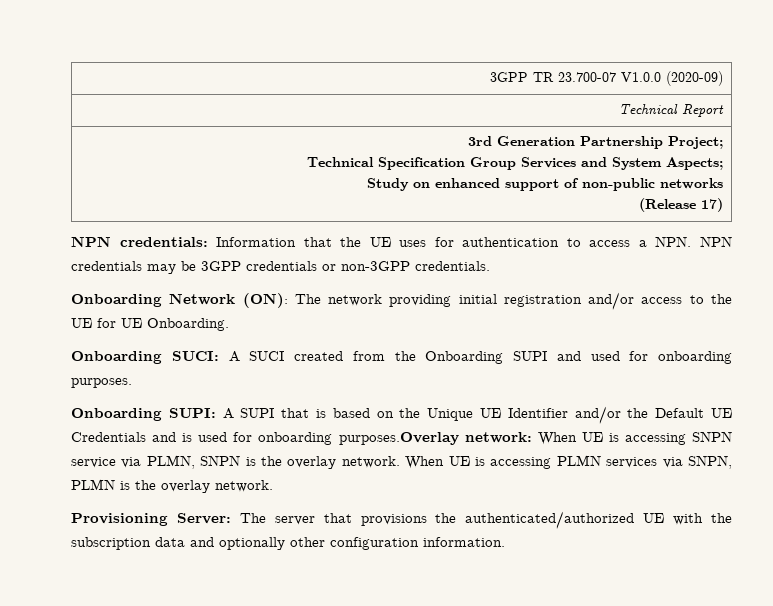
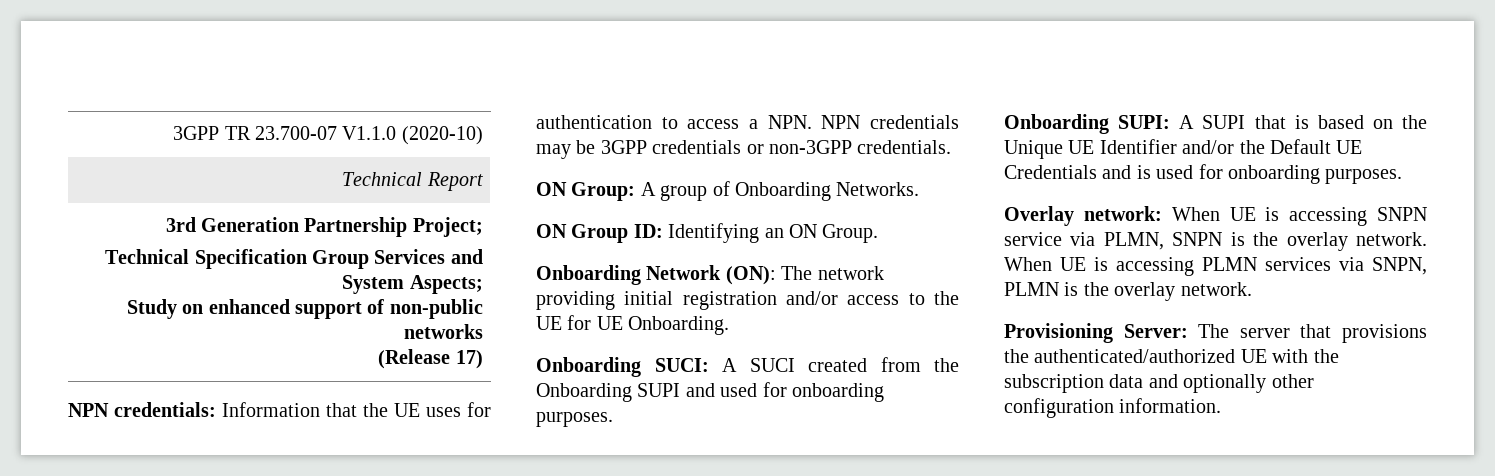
- 3GPP TR 23.700-07 V1.0.0 (2020-09)
+ 3GPP TR 23.700-07 V1.1.0 (2020-10)
+ ON Group: A group of Onboarding Networks.
+ ON Group ID: Identifying an ON Group.
- Onboarding SUPI: A SUPI that is based on the Unique UE Identifier and/or the Default UE Credentials and is used for onboarding purposes.Overlay network: When UE is accessing SNPN service via PLMN, SNPN is the overlay network.
+ Onboarding SUPI: A SUPI that is based on the Unique UE Identifier and/or the Default UE Credentials and is used for onboarding purposes.
+ Overlay network: When UE is accessing SNPN service via PLMN, SNPN is the overlay network.

